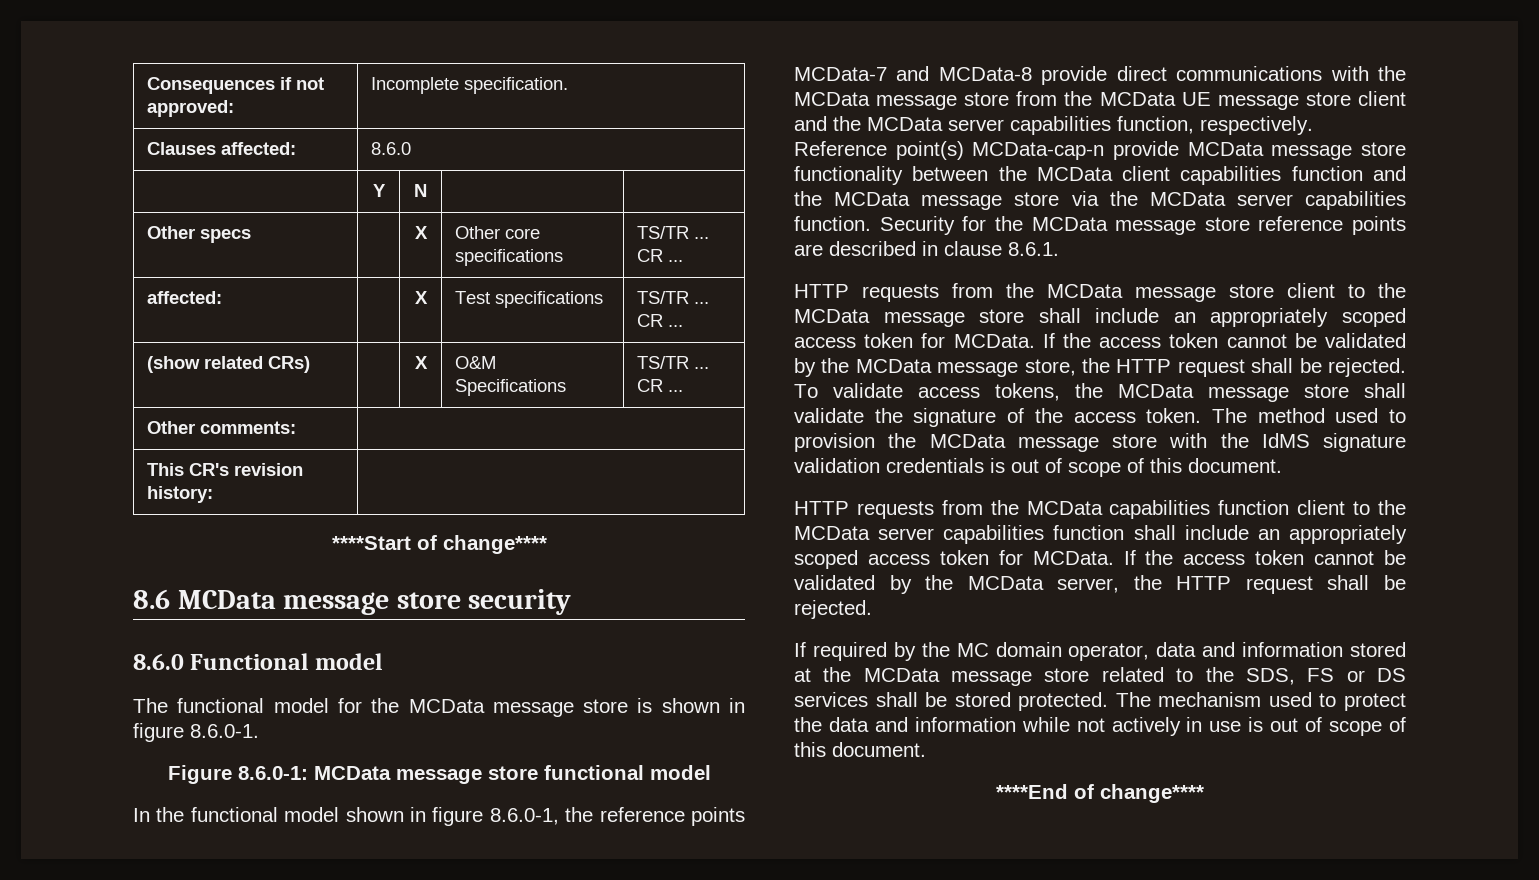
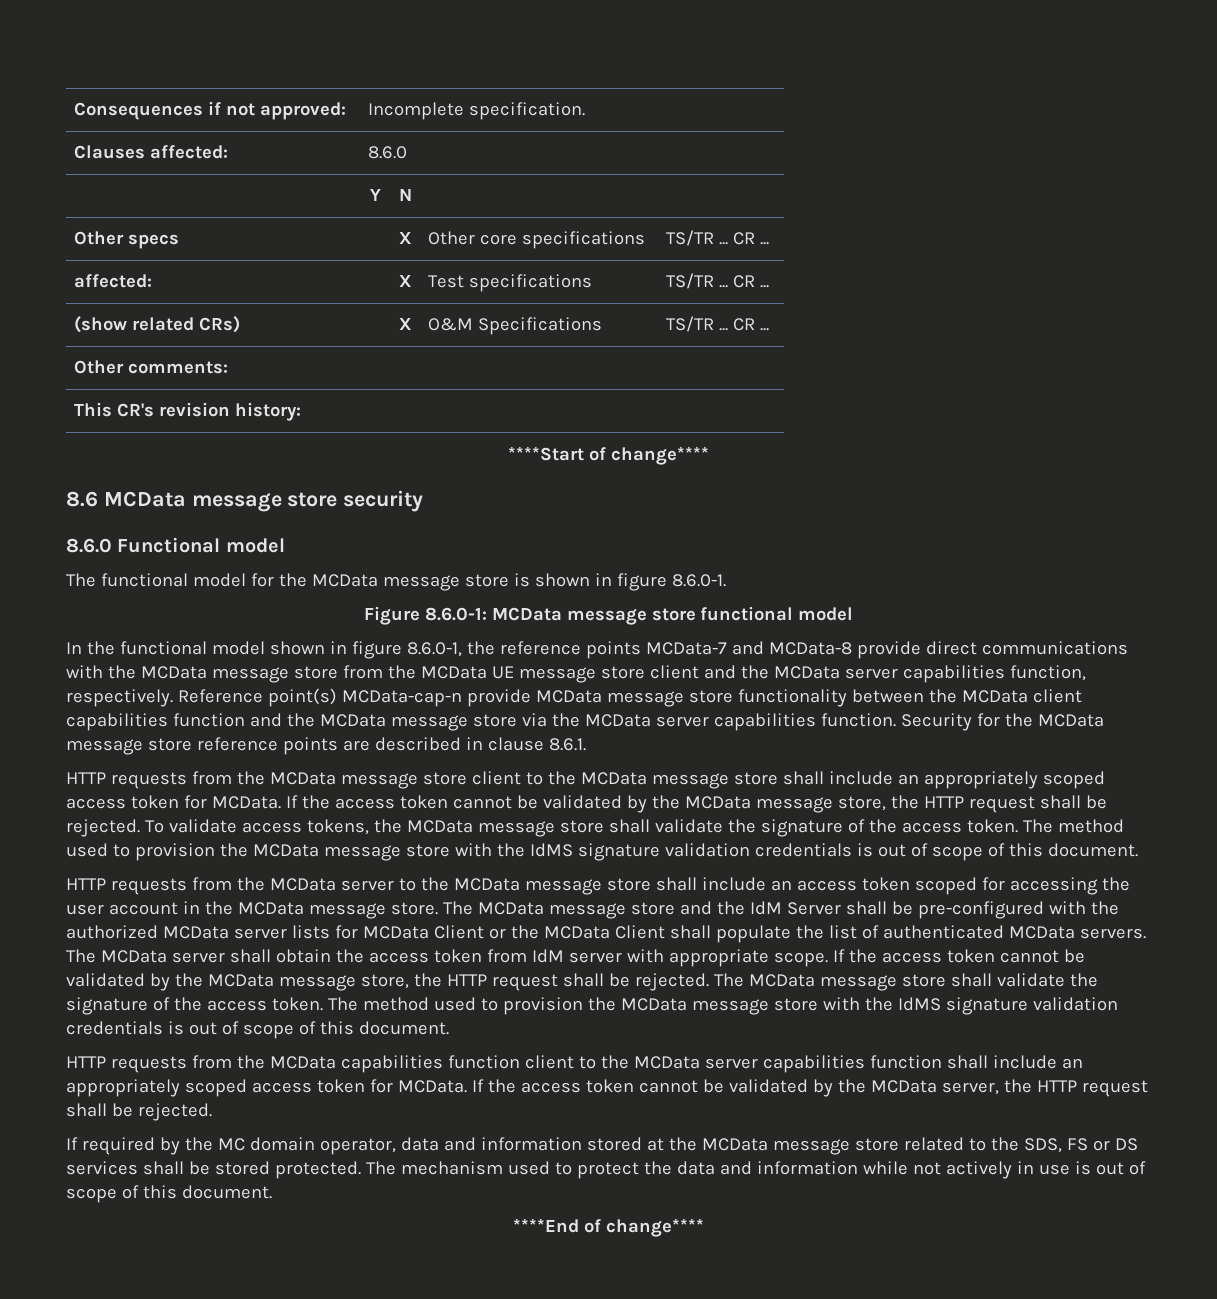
+ HTTP requests from the MCData server to the MCData message store shall include an access token scoped for accessing the user account in the MCData message store. The MCData message store and the IdM Server shall be pre-configured with the authorized MCData server lists for MCData Client or the MCData Client shall populate the list of authenticated MCData servers. The MCData server shall obtain the access token from IdM server with appropriate scope. If the access token cannot be validated by the MCData message store, the HTTP request shall be rejected. The MCData message store shall validate the signature of the access token. The method used to provision the MCData message store with the IdMS signature validation credentials is out of scope of this document.

